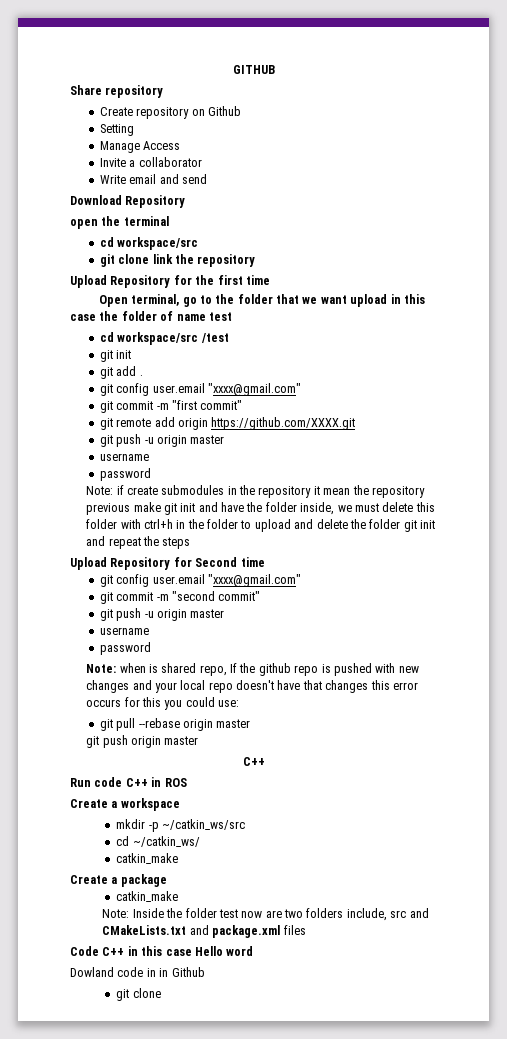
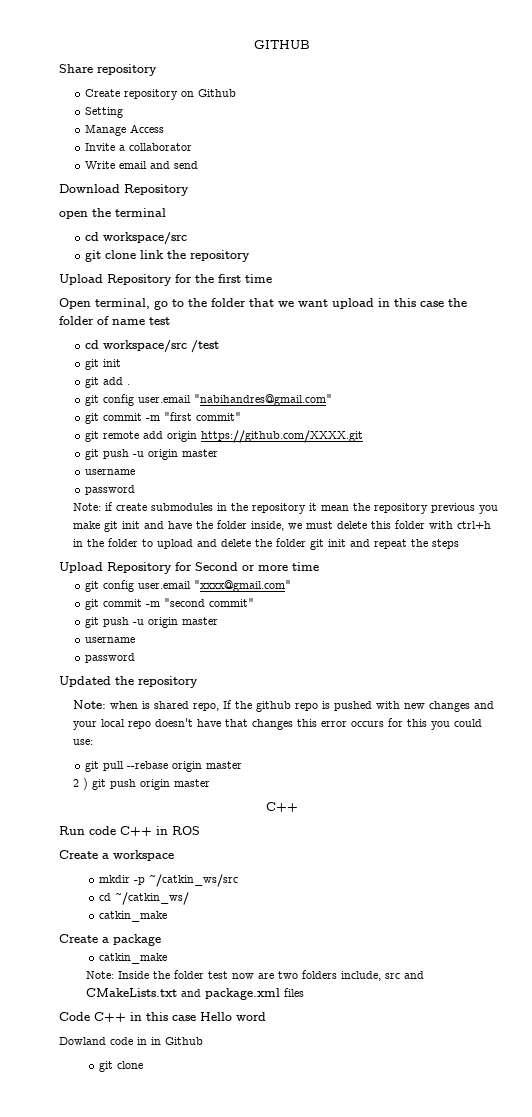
  git add .
- git config user.email "xxxx@gmail.com"
+ git config user.email "nabihandres@gmail.com"
- Note: if create submodules in the repository it mean the repository previous make git init and have the folder inside, we must delete this folder with ctrl+h in the folder to upload and delete the folder git init and repeat the steps
+ Note: if create submodules in the repository it mean the repository previous you make git init and have the folder inside, we must delete this folder with ctrl+h in the folder to upload and delete the folder git init and repeat the steps
- Upload Repository for Second time
+ Upload Repository for Second or more time
+ Updated the repository
- git push origin master
+ 2 ) git push origin master

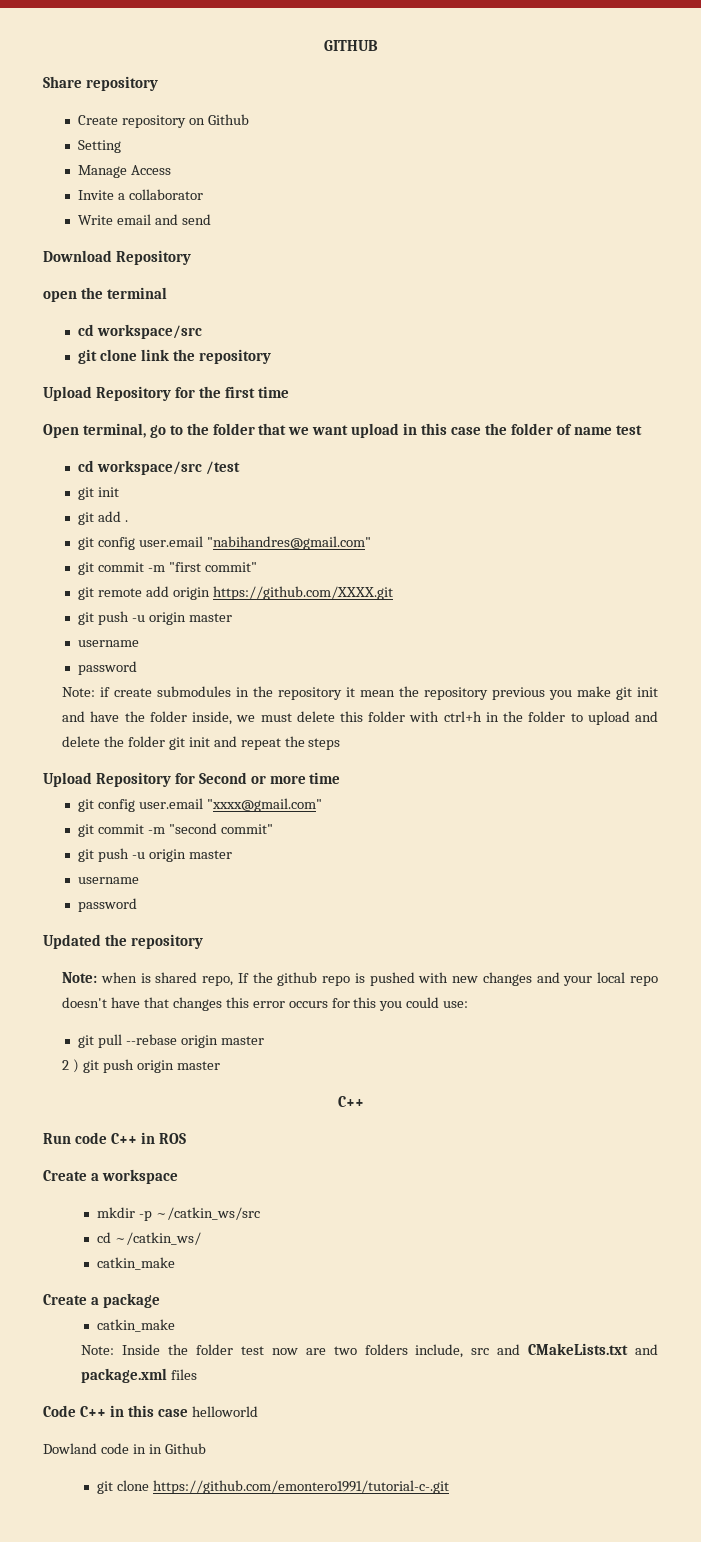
- Code C++ in this case Hello word
+ Code C++ in this case helloworld
  Dowland code in in Github
- git clone
+ git clone https://github.com/emontero1991/tutorial-c-.git

